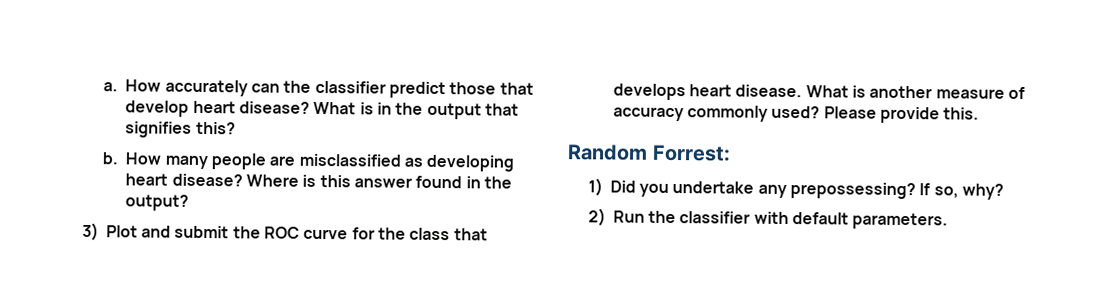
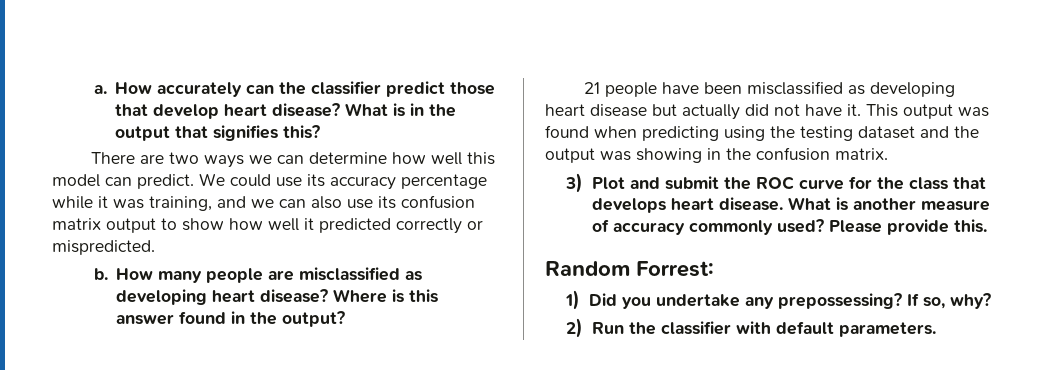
+ There are two ways we can determine how well this model can predict. We could use its accuracy percentage while it was training, and we can also use its confusion matrix output to show how well it predicted correctly or mispredicted.
+ 21 people have been misclassified as developing heart disease but actually did not have it. This output was found when predicting using the testing dataset and the output was showing in the confusion matrix.

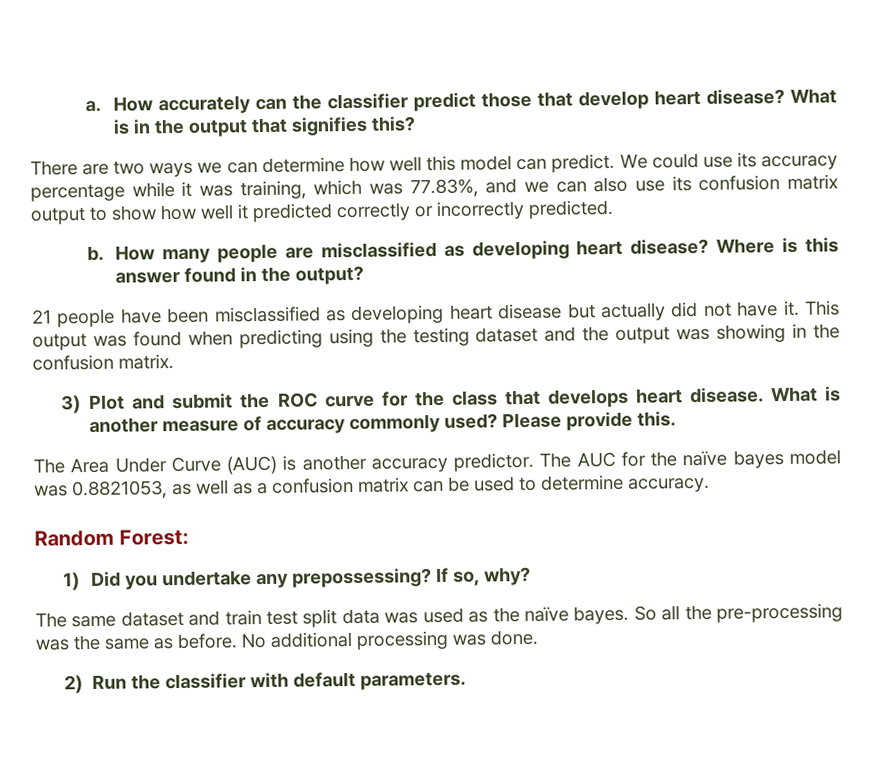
- We could use its accuracy percentage while it was training, and we can also use its confusion matrix output to show how well it predicted correctly or mispredicted.
+ We could use its accuracy percentage while it was training, which was 77.83%, and we can also use its confusion matrix output to show how well it predicted correctly or incorrectly predicted.
+ The Area Under Curve (AUC) is another accuracy predictor. The AUC for the naïve bayes model was 0.8821053, as well as a confusion matrix can be used to determine accuracy.
- Random Forrest:
+ Random Forest:
+ The same dataset and train test split data was used as the naïve bayes. So all the pre-processing was the same as before. No additional processing was done.

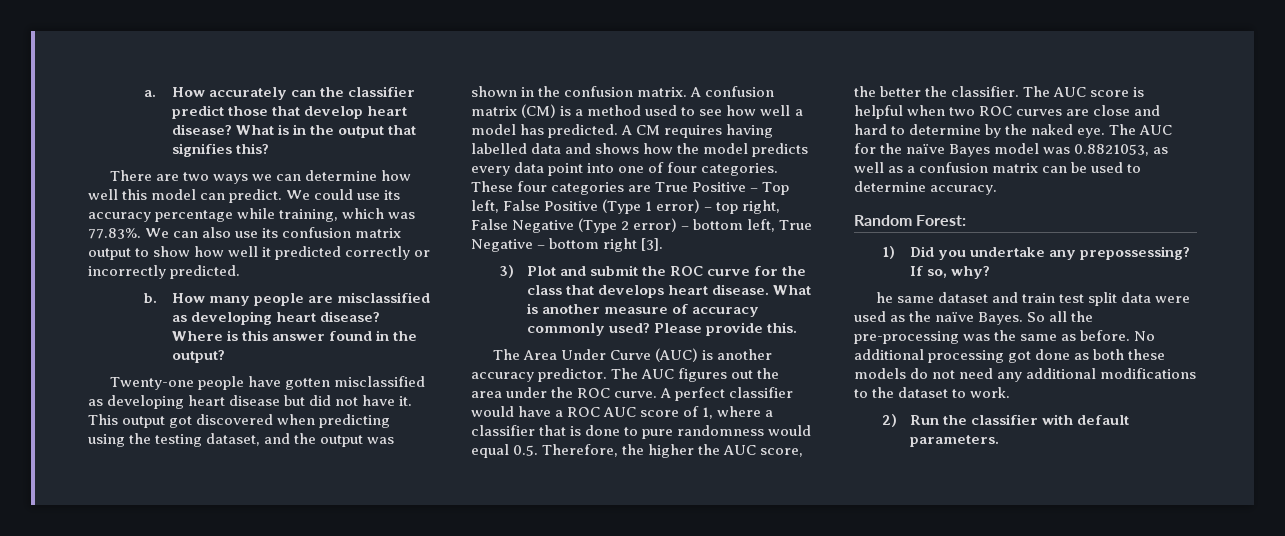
- We could use its accuracy percentage while it was training, which was 77.83%, and we can also use its confusion matrix output to show how well it predicted correctly or incorrectly predicted.
+ We could use its accuracy percentage while training, which was 77.83%. We can also use its confusion matrix output to show how well it predicted correctly or incorrectly predicted.
- 21 people have been misclassified as developing heart disease but actually did not have it.
+ Twenty-one people have gotten misclassified as developing heart disease but did not have it.
- This output was found when predicting using the testing dataset and the output was showing in the confusion matrix.
+ This output got discovered when predicting using the testing dataset, and the output was shown in the confusion matrix. A confusion matrix (CM) is a method used to see how well a model has predicted. A CM requires having labelled data and shows how the model predicts every data point into one of four categories. These four categories are True Positive – Top left, False Positive (Type 1 error) – top right, False Negative (Type 2 error) – bottom left, True Negative – bottom right [3].
- The AUC for the naïve bayes model was 0.8821053, as well as a confusion matrix can be used to determine accuracy.
+ The AUC figures out the area under the ROC curve. A perfect classifier would have a ROC AUC score of 1, where a classifier that is done to pure randomness would equal 0.5. Therefore, the higher the AUC score, the better the classifier. The AUC score is helpful when two ROC curves are close and hard to determine by the naked eye. The AUC for the naïve Bayes model was 0.8821053, as well as a confusion matrix can be used to determine accuracy.
- The same dataset and train test split data was used as the naïve bayes.
+ he same dataset and train test split data were used as the naïve Bayes.
- No additional processing was done.
+ No additional processing got done as both these models do not need any additional modifications to the dataset to work.

